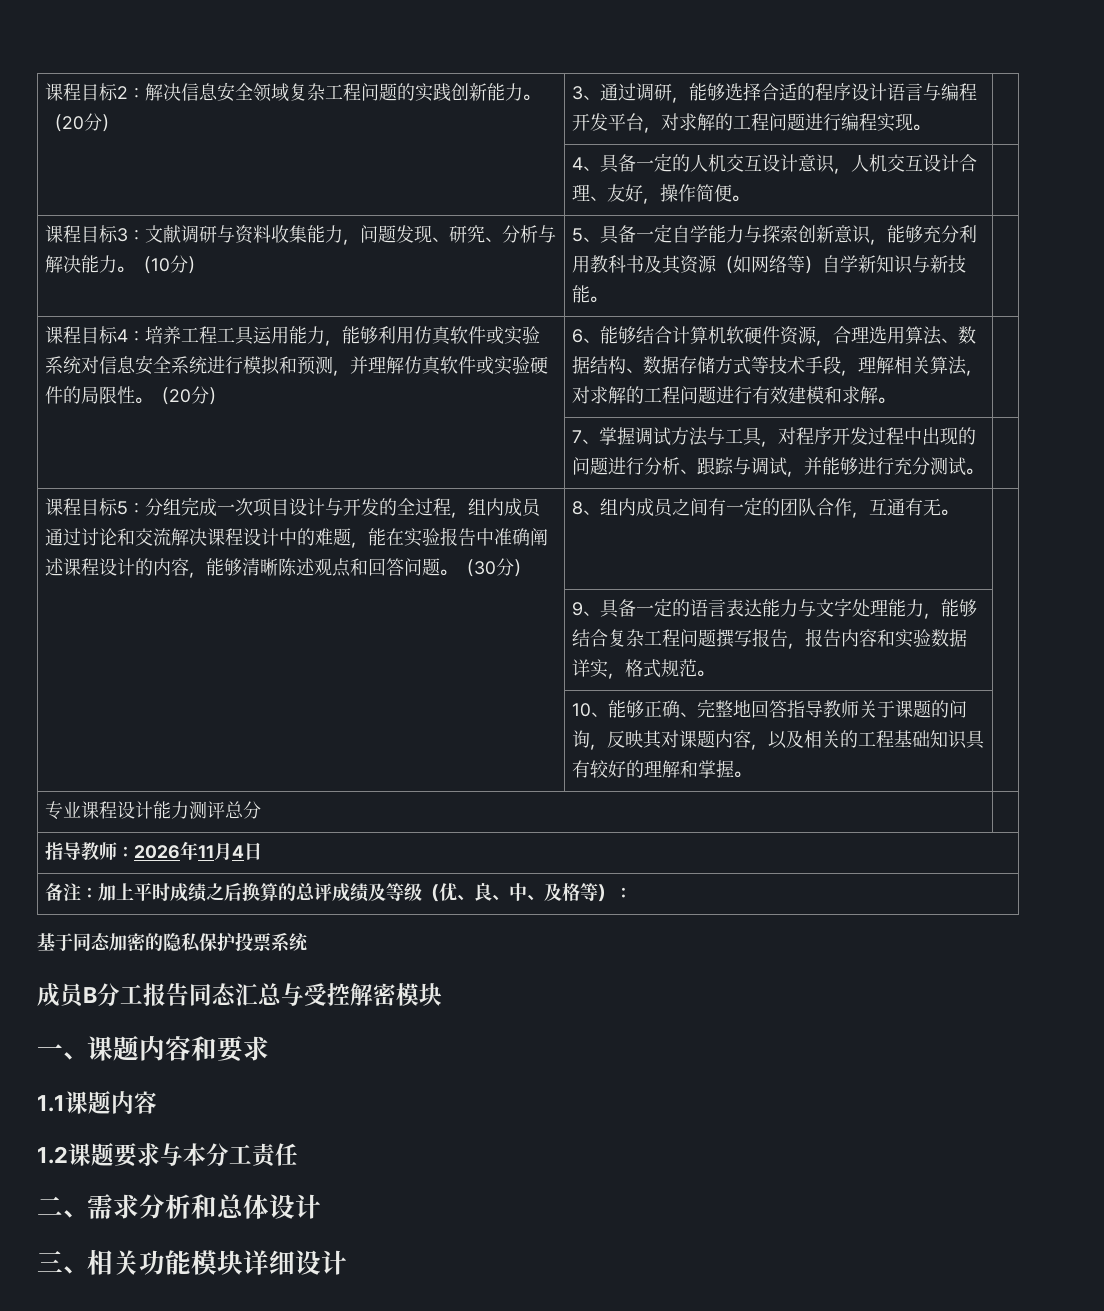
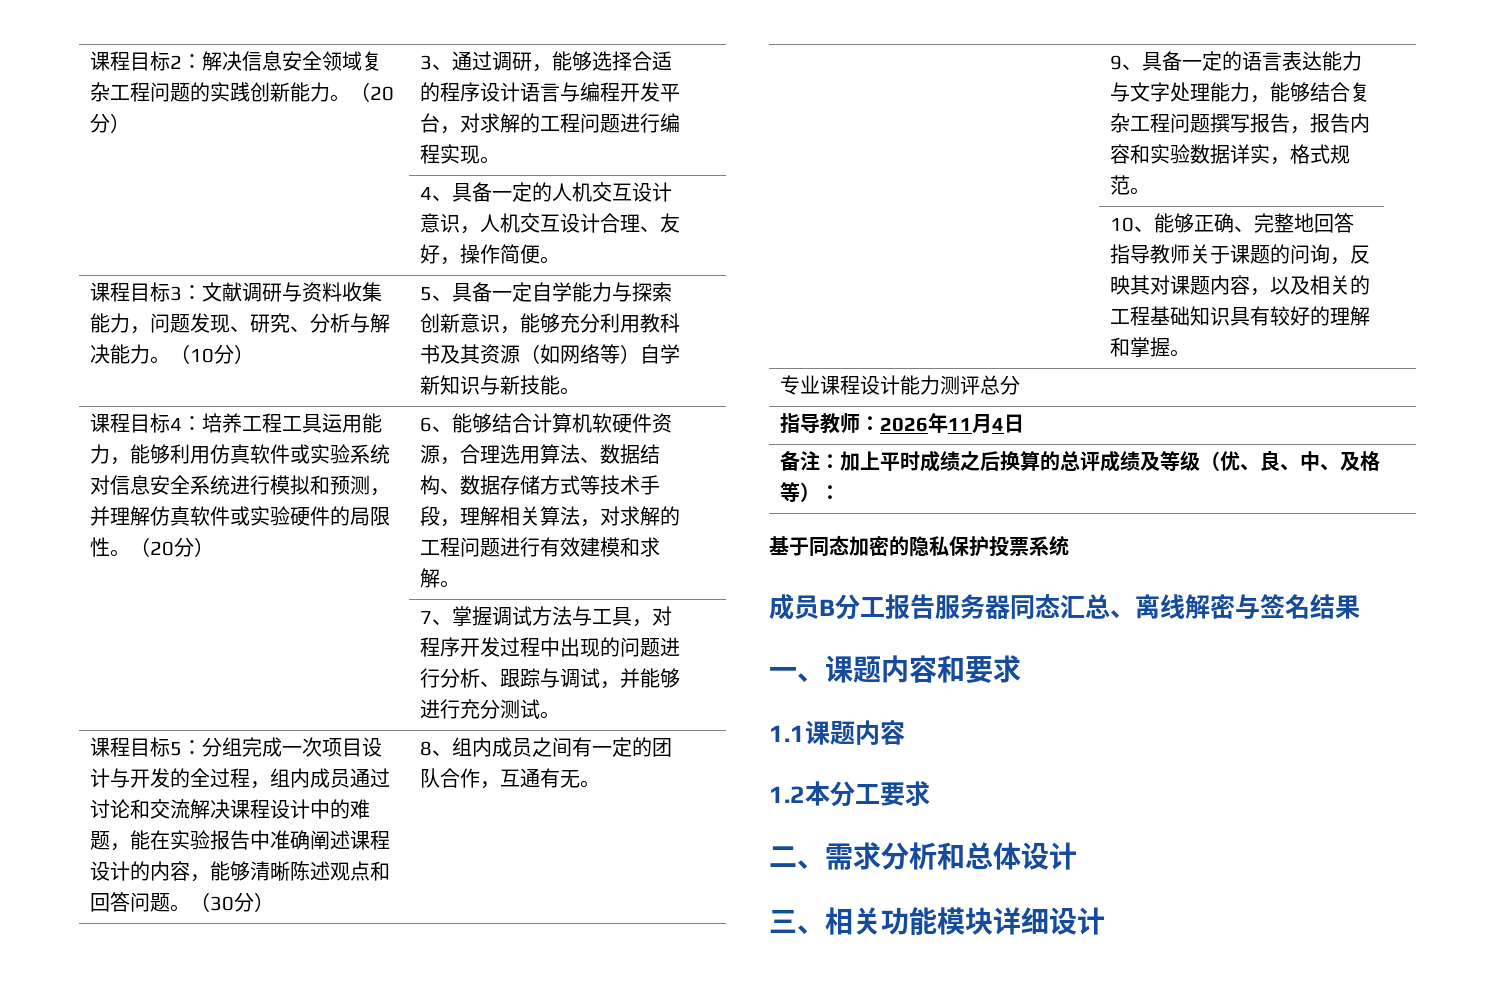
- 成员B分工报告同态汇总与受控解密模块
+ 成员B分工报告服务器同态汇总、离线解密与签名结果
- 1.2课题要求与本分工责任
+ 1.2本分工要求

